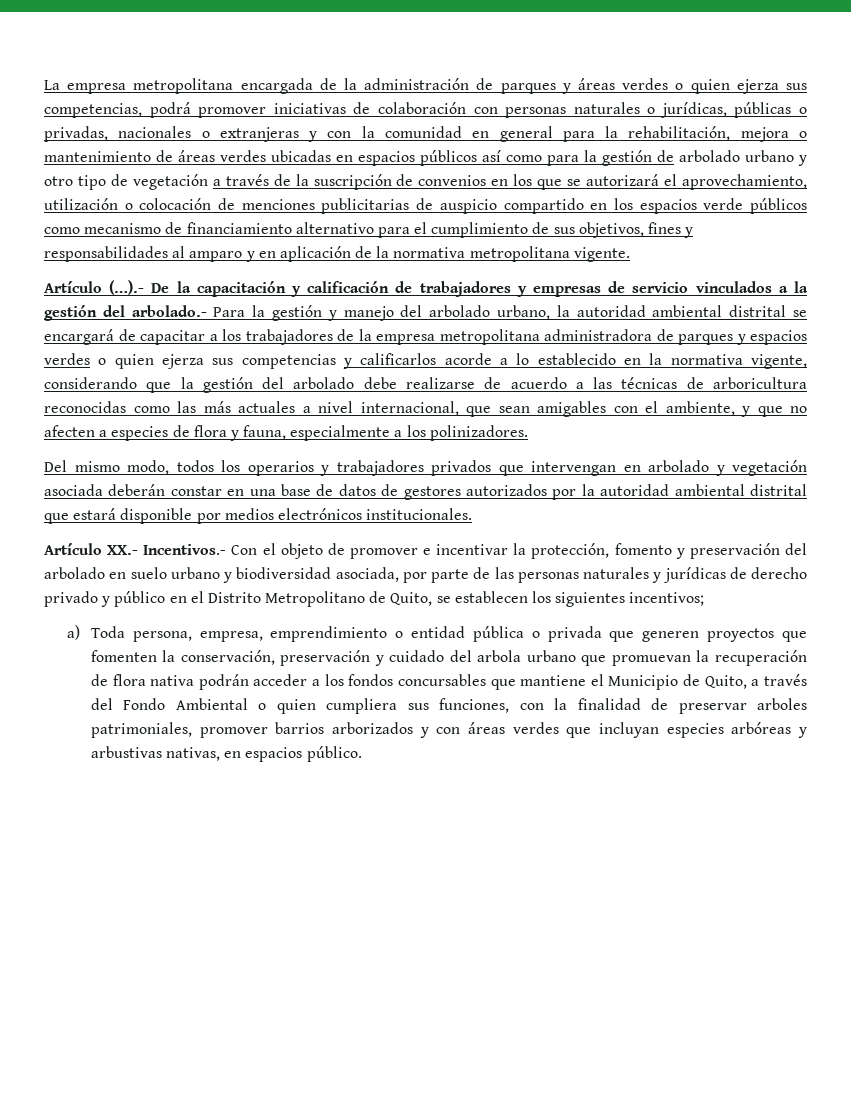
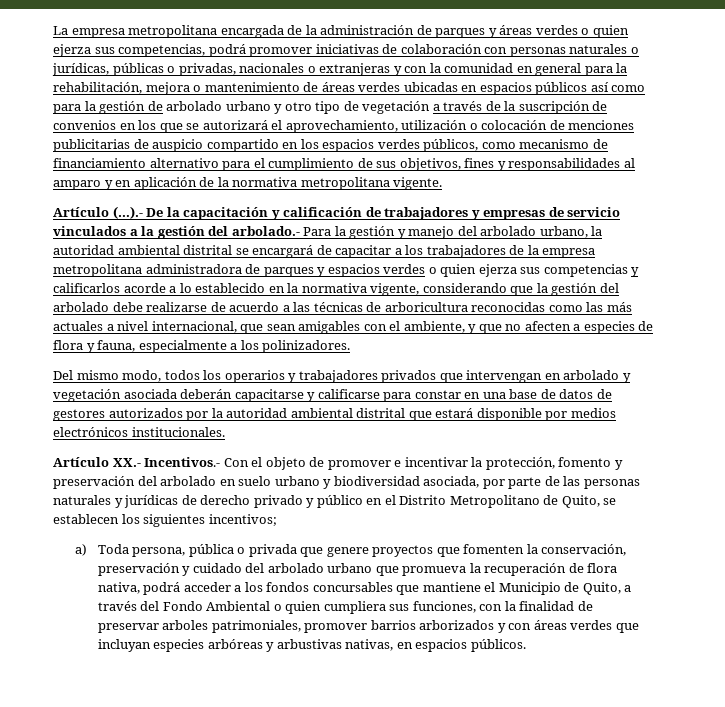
- La empresa metropolitana encargada de la administración de parques y áreas verdes o quien ejerza sus competencias, podrá promover iniciativas de colaboración con personas naturales o jurídicas, públicas o privadas, nacionales o extranjeras y con la comunidad en general para la rehabilitación, mejora o mantenimiento de áreas verdes ubicadas en espacios públicos así como para la gestión de arbolado urbano y otro tipo de vegetación a través de la suscripción de convenios en los que se autorizará el aprovechamiento, utilización o colocación de menciones publicitarias de auspicio compartido en los espacios verde públicos como mecanismo de financiamiento alternativo para el cumplimiento de sus objetivos, fines y responsabilidades al amparo y en aplicación de la normativa metropolitana vigente.
+ La empresa metropolitana encargada de la administración de parques y áreas verdes o quien ejerza sus competencias, podrá promover iniciativas de colaboración con personas naturales o jurídicas, públicas o privadas, nacionales o extranjeras y con la comunidad en general para la rehabilitación, mejora o mantenimiento de áreas verdes ubicadas en espacios públicos así como para la gestión de arbolado urbano y otro tipo de vegetación a través de la suscripción de convenios en los que se autorizará el aprovechamiento, utilización o colocación de menciones publicitarias de auspicio compartido en los espacios verdes públicos, como mecanismo de financiamiento alternativo para el cumplimiento de sus objetivos, fines y responsabilidades al amparo y en aplicación de la normativa metropolitana vigente.
- Del mismo modo, todos los operarios y trabajadores privados que intervengan en arbolado y vegetación asociada deberán constar en una base de datos de gestores autorizados por la autoridad ambiental distrital que estará disponible por medios electrónicos institucionales.
+ Del mismo modo, todos los operarios y trabajadores privados que intervengan en arbolado y vegetación asociada deberán capacitarse y calificarse para constar en una base de datos de gestores autorizados por la autoridad ambiental distrital que estará disponible por medios electrónicos institucionales.
- a) Toda persona, empresa, emprendimiento o entidad pública o privada que generen proyectos que fomenten la conservación, preservación y cuidado del arbola urbano que promuevan la recuperación de flora nativa podrán acceder a los fondos concursables que mantiene el Municipio de Quito, a través del Fondo Ambiental o quien cumpliera sus funciones, con la finalidad de preservar arboles patrimoniales, promover barrios arborizados y con áreas verdes que incluyan especies arbóreas y arbustivas nativas, en espacios público.
+ a) Toda persona, pública o privada que genere proyectos que fomenten la conservación, preservación y cuidado del arbolado urbano que promueva la recuperación de flora nativa, podrá acceder a los fondos concursables que mantiene el Municipio de Quito, a través del Fondo Ambiental o quien cumpliera sus funciones, con la finalidad de preservar arboles patrimoniales, promover barrios arborizados y con áreas verdes que incluyan especies arbóreas y arbustivas nativas, en espacios públicos.

